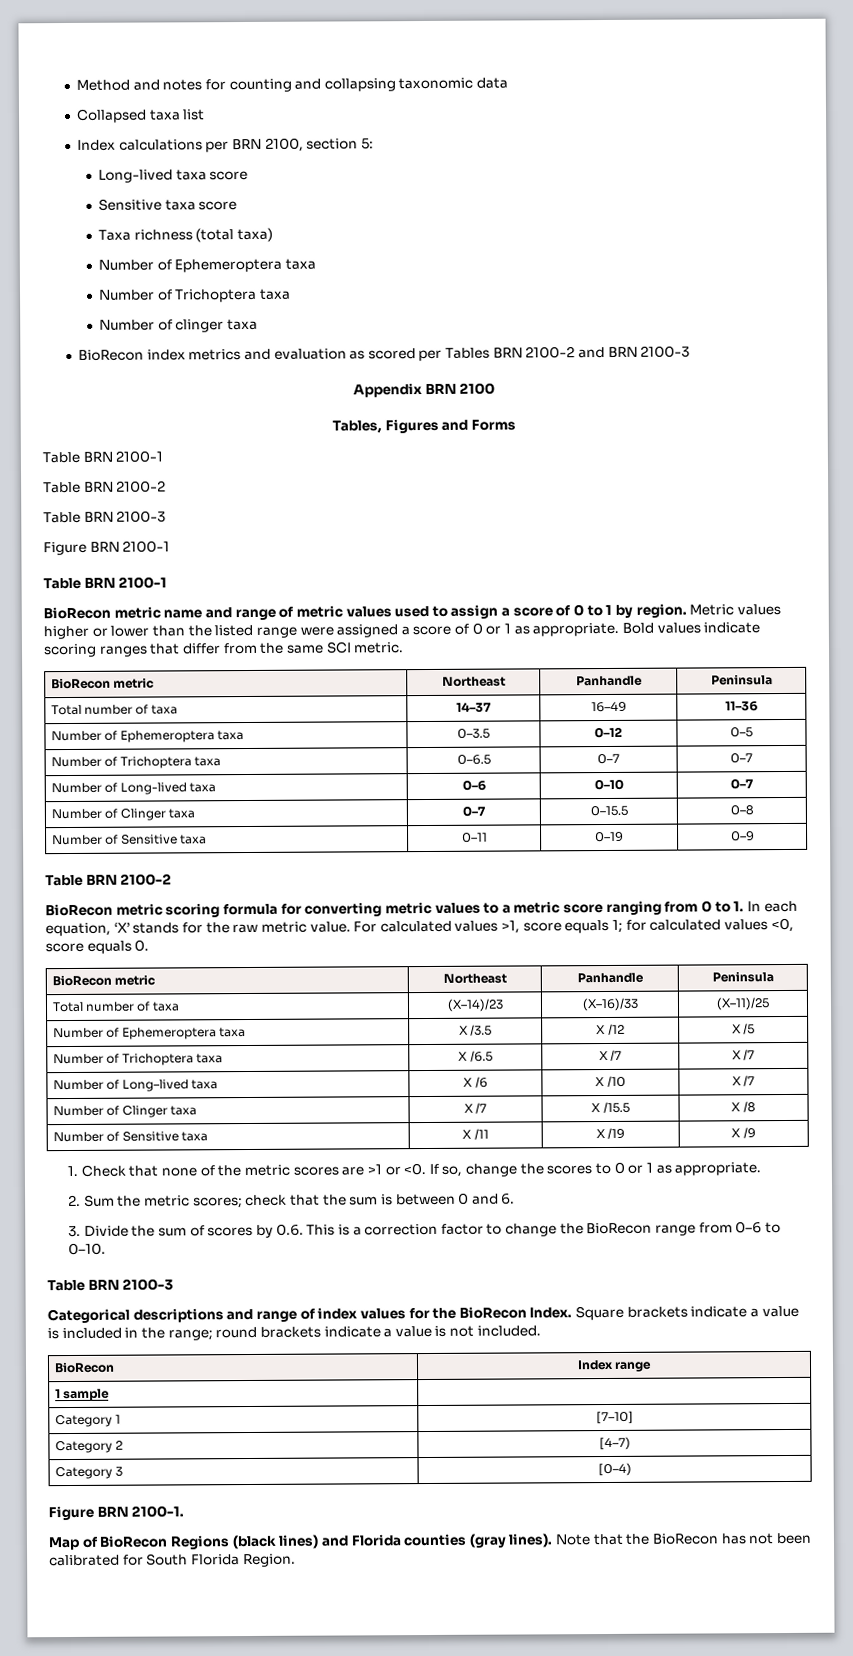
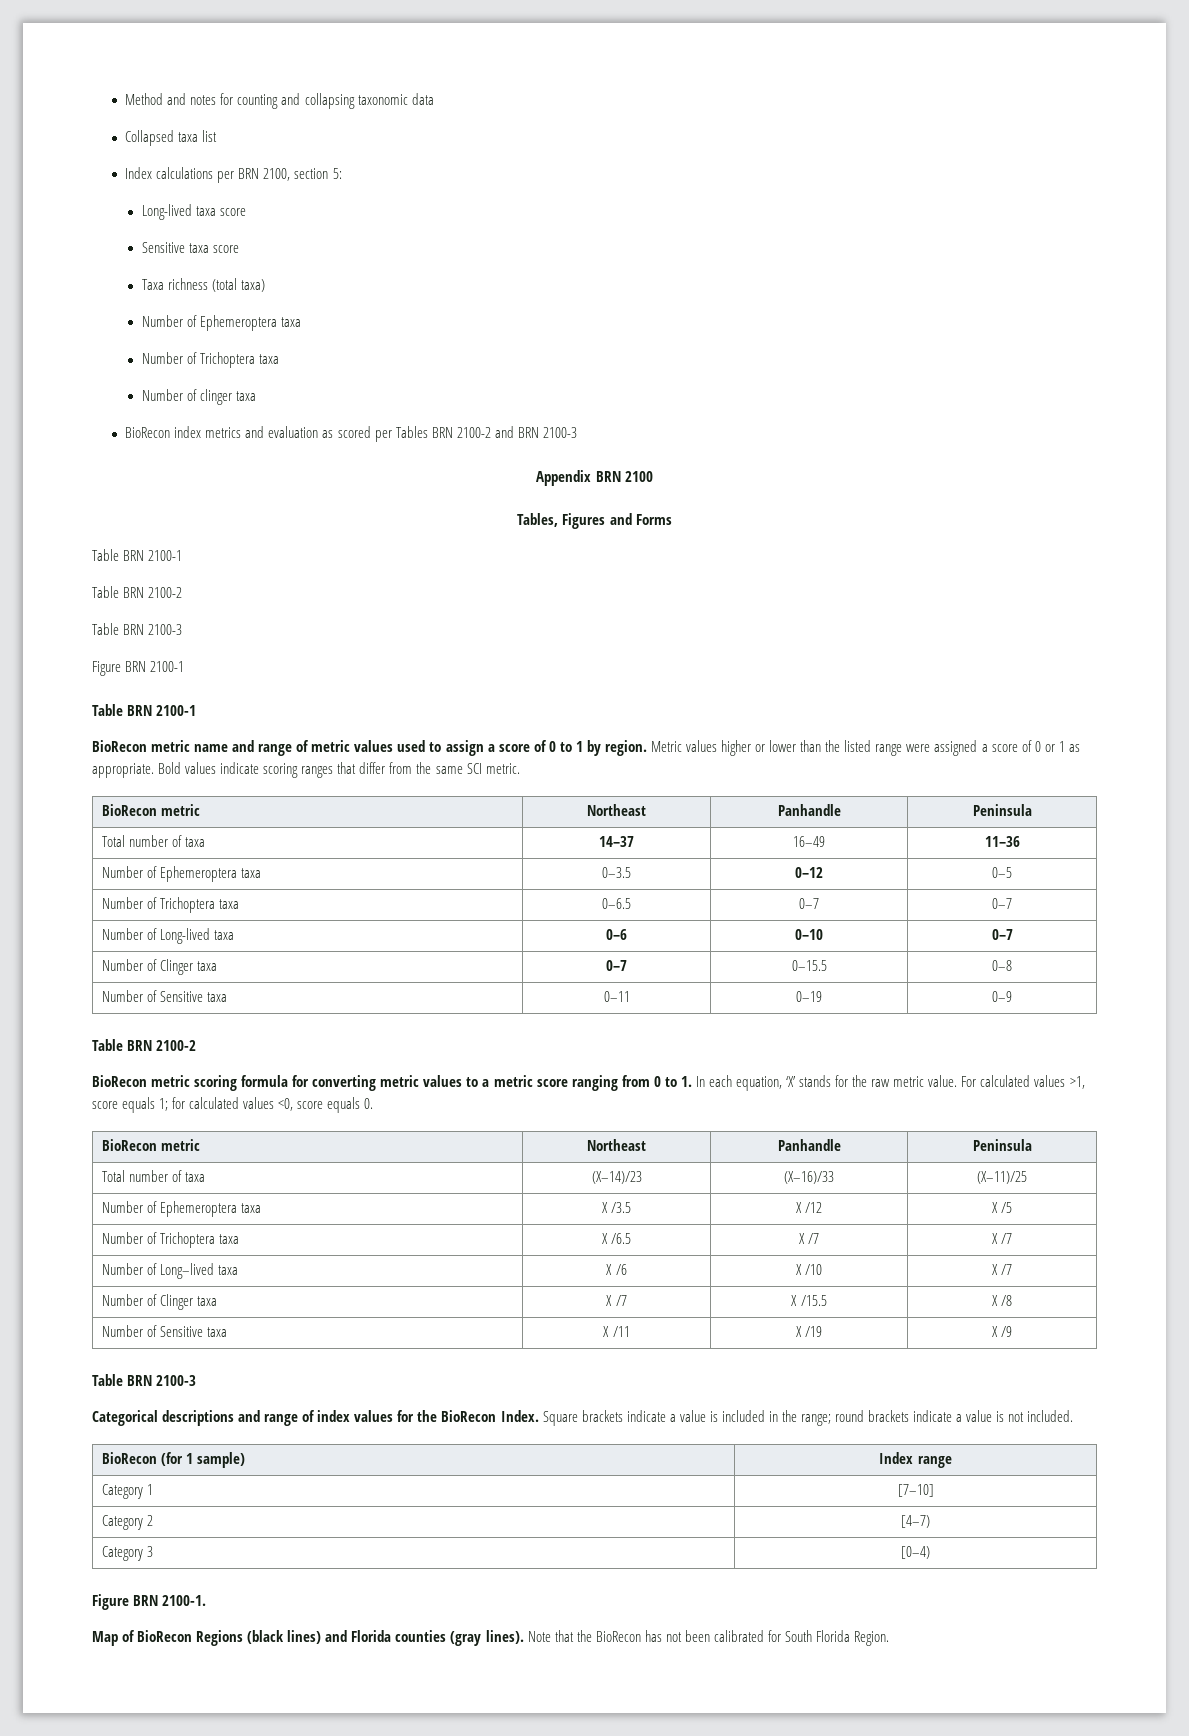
- 1. Check that none of the metric scores are >1 or <0. If so, change the scores to 0 or 1 as appropriate.
- 2. Sum the metric scores; check that the sum is between 0 and 6.
- 3. Divide the sum of scores by 0.6. This is a correction factor to change the BioRecon range from 0–6 to 0–10.
- BioRecon | Index range
+ BioRecon (for 1 sample) | Index range
- 1 sample |

